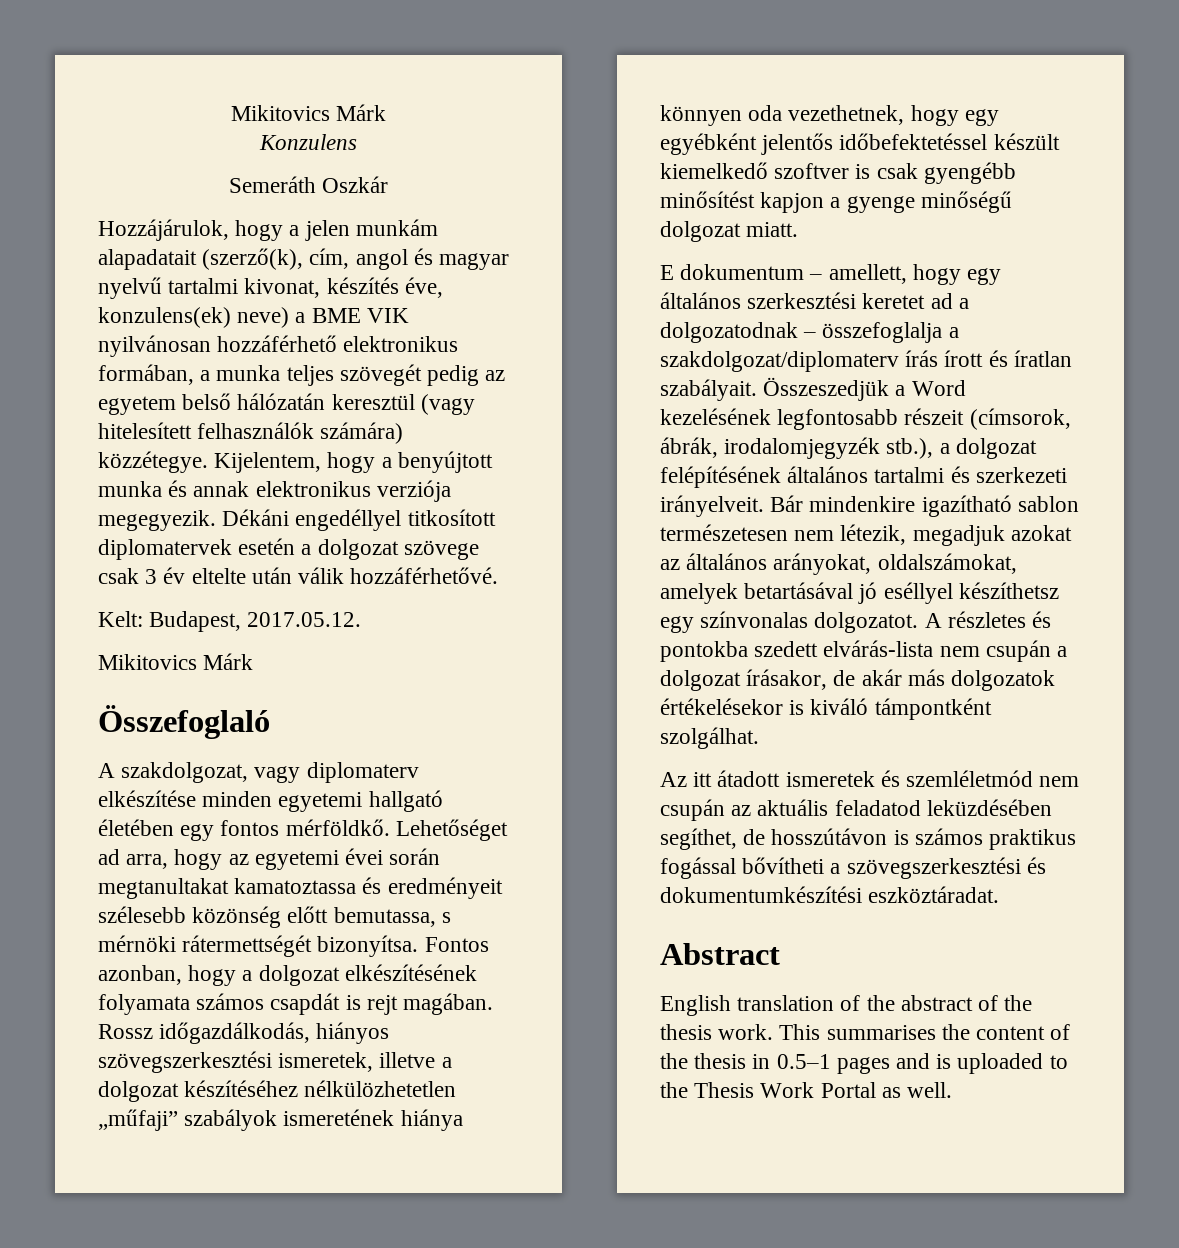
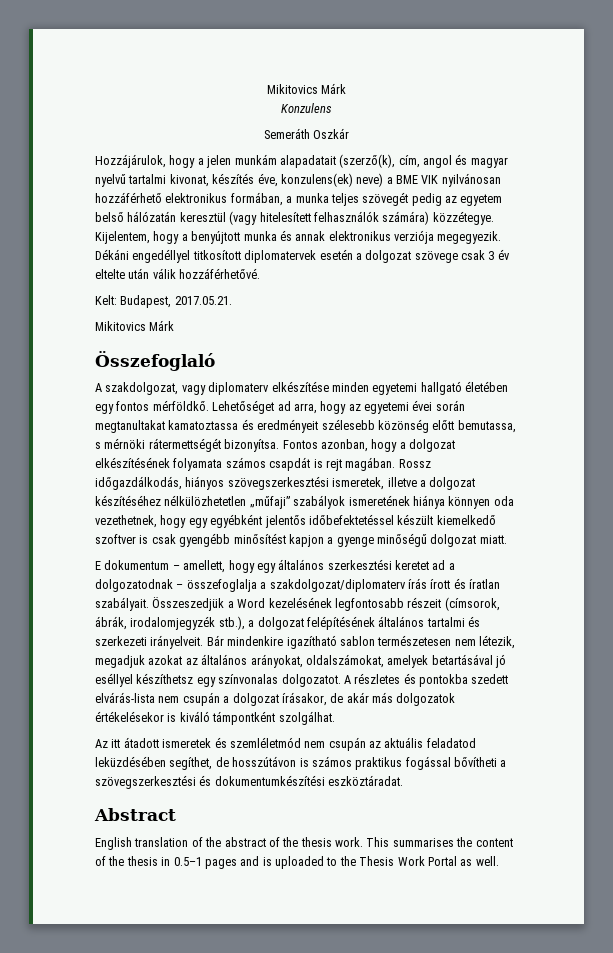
- Kelt: Budapest, 2017.05.12.
+ Kelt: Budapest, 2017.05.21.

